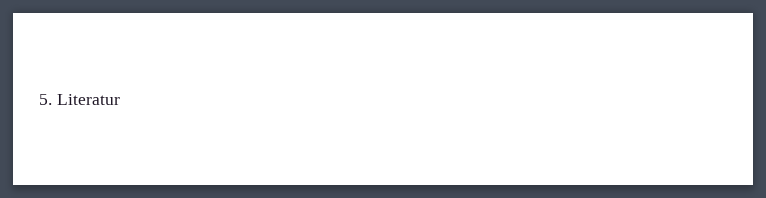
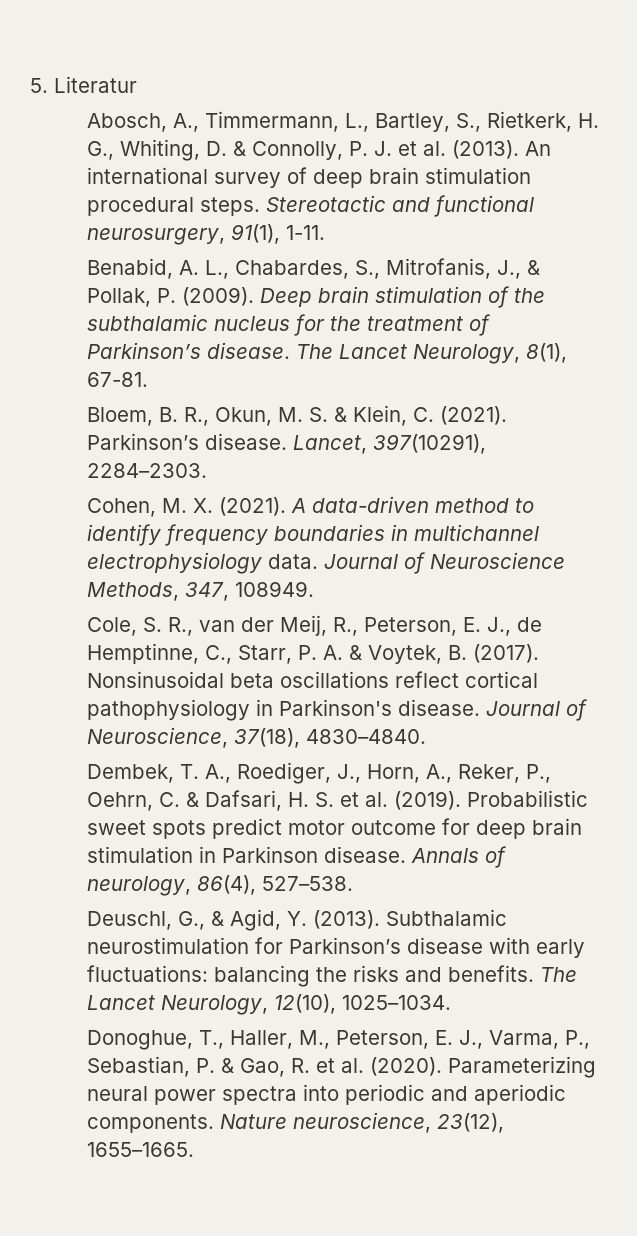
+ Abosch, A., Timmermann, L., Bartley, S., Rietkerk, H. G., Whiting, D. & Connolly, P. J. et al. (2013). An international survey of deep brain stimulation procedural steps. Stereotactic and functional neurosurgery, 91(1), 1-11.
+ Benabid, A. L., Chabardes, S., Mitrofanis, J., & Pollak, P. (2009). Deep brain stimulation of the subthalamic nucleus for the treatment of Parkinson’s disease. The Lancet Neurology, 8(1), 67-81.
+ Bloem, B. R., Okun, M. S. & Klein, C. (2021). Parkinson’s disease. Lancet, 397(10291), 2284–2303.
+ Cohen, M. X. (2021). A data-driven method to identify frequency boundaries in multichannel electrophysiology data. Journal of Neuroscience Methods, 347, 108949.
+ Cole, S. R., van der Meij, R., Peterson, E. J., de Hemptinne, C., Starr, P. A. & Voytek, B. (2017). Nonsinusoidal beta oscillations reflect cortical pathophysiology in Parkinson's disease. Journal of Neuroscience, 37(18), 4830–4840.
+ Dembek, T. A., Roediger, J., Horn, A., Reker, P., Oehrn, C. & Dafsari, H. S. et al. (2019). Probabilistic sweet spots predict motor outcome for deep brain stimulation in Parkinson disease. Annals of neurology, 86(4), 527–538.
+ Deuschl, G., & Agid, Y. (2013). Subthalamic neurostimulation for Parkinson’s disease with early fluctuations: balancing the risks and benefits. The Lancet Neurology, 12(10), 1025–1034.
+ Donoghue, T., Haller, M., Peterson, E. J., Varma, P., Sebastian, P. & Gao, R. et al. (2020). Parameterizing neural power spectra into periodic and aperiodic components. Nature neuroscience, 23(12), 1655–1665.

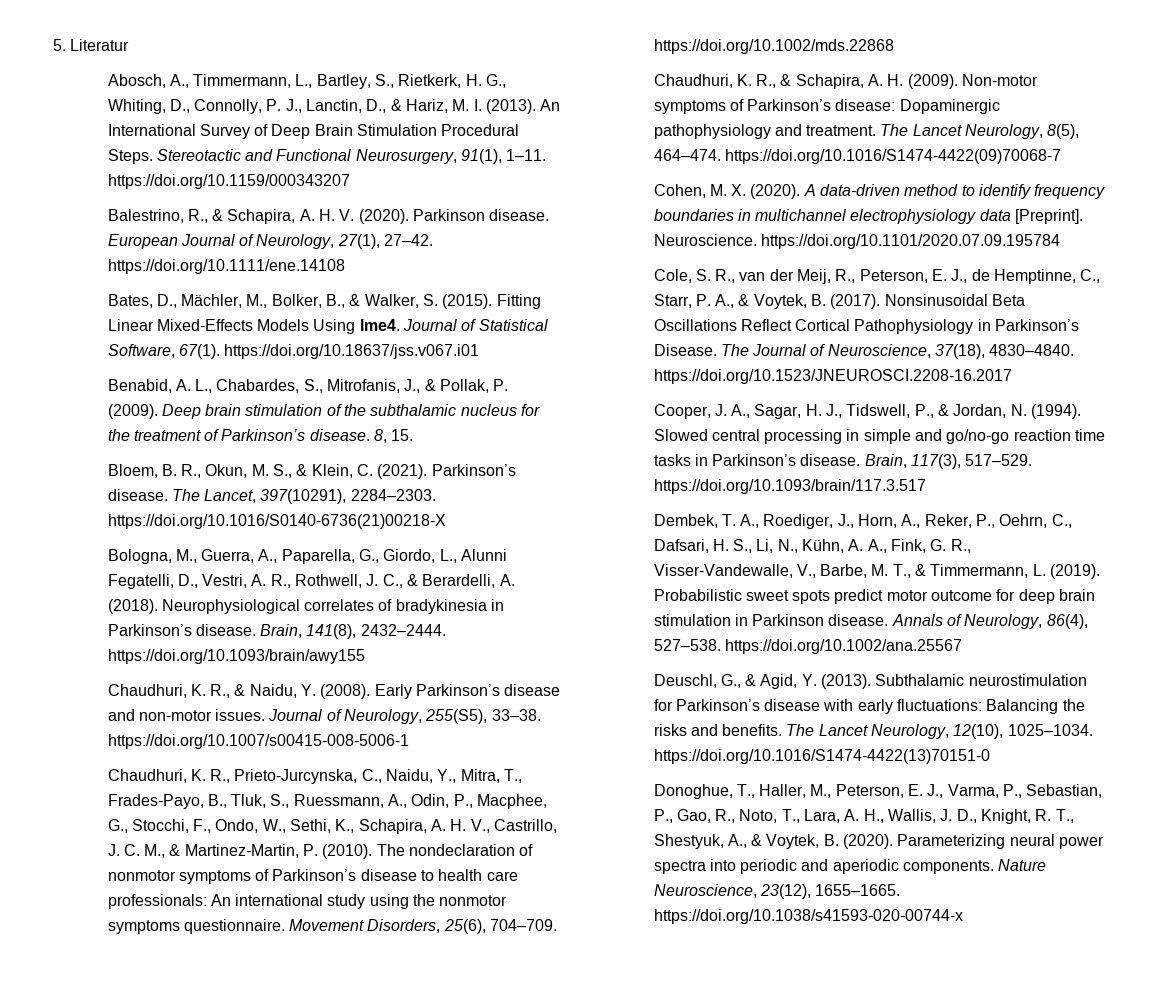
- Abosch, A., Timmermann, L., Bartley, S., Rietkerk, H. G., Whiting, D. & Connolly, P. J. et al. (2013). An international survey of deep brain stimulation procedural steps. Stereotactic and functional neurosurgery, 91(1), 1-11.
+ Abosch, A., Timmermann, L., Bartley, S., Rietkerk, H. G., Whiting, D., Connolly, P. J., Lanctin, D., & Hariz, M. I. (2013). An International Survey of Deep Brain Stimulation Procedural Steps. Stereotactic and Functional Neurosurgery, 91(1), 1–11. https://doi.org/10.1159/000343207
+ Balestrino, R., & Schapira, A. H. V. (2020). Parkinson disease. European Journal of Neurology, 27(1), 27–42. https://doi.org/10.1111/ene.14108
+ Bates, D., Mächler, M., Bolker, B., & Walker, S. (2015). Fitting Linear Mixed-Effects Models Using lme4. Journal of Statistical Software, 67(1). https://doi.org/10.18637/jss.v067.i01
- The Lancet Neurology, 8(1), 67-81.
+ 8, 15.
- Bloem, B. R., Okun, M. S. & Klein, C. (2021).
+ Bloem, B. R., Okun, M. S., & Klein, C. (2021).
- Lancet, 397(10291), 2284–2303.
+ The Lancet, 397(10291), 2284–2303. https://doi.org/10.1016/S0140-6736(21)00218-X
+ Bologna, M., Guerra, A., Paparella, G., Giordo, L., Alunni Fegatelli, D., Vestri, A. R., Rothwell, J. C., & Berardelli, A. (2018). Neurophysiological correlates of bradykinesia in Parkinson’s disease. Brain, 141(8), 2432–2444. https://doi.org/10.1093/brain/awy155
+ Chaudhuri, K. R., & Naidu, Y. (2008). Early Parkinson’s disease and non-motor issues. Journal of Neurology, 255(S5), 33–38. https://doi.org/10.1007/s00415-008-5006-1
+ Chaudhuri, K. R., Prieto-Jurcynska, C., Naidu, Y., Mitra, T., Frades-Payo, B., Tluk, S., Ruessmann, A., Odin, P., Macphee, G., Stocchi, F., Ondo, W., Sethi, K., Schapira, A. H. V., Castrillo, J. C. M., & Martinez-Martin, P. (2010). The nondeclaration of nonmotor symptoms of Parkinson’s disease to health care professionals: An international study using the nonmotor symptoms questionnaire. Movement Disorders, 25(6), 704–709. https://doi.org/10.1002/mds.22868
+ Chaudhuri, K. R., & Schapira, A. H. (2009). Non-motor symptoms of Parkinson’s disease: Dopaminergic pathophysiology and treatment. The Lancet Neurology, 8(5), 464–474. https://doi.org/10.1016/S1474-4422(09)70068-7
- Cohen, M. X. (2021).
+ Cohen, M. X. (2020).
- A data-driven method to identify frequency boundaries in multichannel electrophysiology data. Journal of Neuroscience Methods, 347, 108949.
+ A data-driven method to identify frequency boundaries in multichannel electrophysiology data [Preprint]. Neuroscience. https://doi.org/10.1101/2020.07.09.195784
- Cole, S. R., van der Meij, R., Peterson, E. J., de Hemptinne, C., Starr, P. A. & Voytek, B. (2017).
+ Cole, S. R., van der Meij, R., Peterson, E. J., de Hemptinne, C., Starr, P. A., & Voytek, B. (2017).
- Nonsinusoidal beta oscillations reflect cortical pathophysiology in Parkinson's disease. Journal of Neuroscience, 37(18), 4830–4840.
+ Nonsinusoidal Beta Oscillations Reflect Cortical Pathophysiology in Parkinson’s Disease. The Journal of Neuroscience, 37(18), 4830–4840. https://doi.org/10.1523/JNEUROSCI.2208-16.2017
+ Cooper, J. A., Sagar, H. J., Tidswell, P., & Jordan, N. (1994). Slowed central processing in simple and go/no-go reaction time tasks in Parkinson’s disease. Brain, 117(3), 517–529. https://doi.org/10.1093/brain/117.3.517
- Dembek, T. A., Roediger, J., Horn, A., Reker, P., Oehrn, C. & Dafsari, H. S. et al. (2019).
+ Dembek, T. A., Roediger, J., Horn, A., Reker, P., Oehrn, C., Dafsari, H. S., Li, N., Kühn, A. A., Fink, G. R., Visser‐Vandewalle, V., Barbe, M. T., & Timmermann, L. (2019).
- Annals of neurology, 86(4), 527–538.
+ Annals of Neurology, 86(4), 527–538. https://doi.org/10.1002/ana.25567
- Subthalamic neurostimulation for Parkinson’s disease with early fluctuations: balancing the risks and benefits.
+ Subthalamic neurostimulation for Parkinson’s disease with early fluctuations: Balancing the risks and benefits.
- The Lancet Neurology, 12(10), 1025–1034.
+ The Lancet Neurology, 12(10), 1025–1034. https://doi.org/10.1016/S1474-4422(13)70151-0
- Donoghue, T., Haller, M., Peterson, E. J., Varma, P., Sebastian, P. & Gao, R. et al. (2020).
+ Donoghue, T., Haller, M., Peterson, E. J., Varma, P., Sebastian, P., Gao, R., Noto, T., Lara, A. H., Wallis, J. D., Knight, R. T., Shestyuk, A., & Voytek, B. (2020).
- Nature neuroscience, 23(12), 1655–1665.
+ Nature Neuroscience, 23(12), 1655–1665. https://doi.org/10.1038/s41593-020-00744-x

